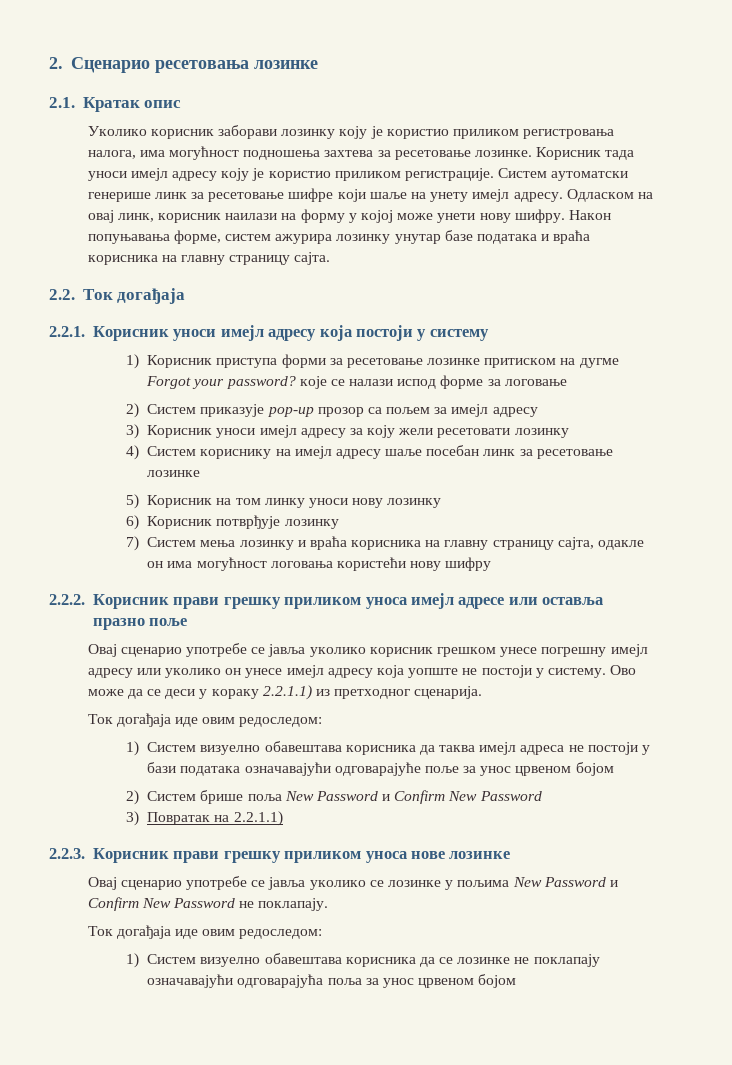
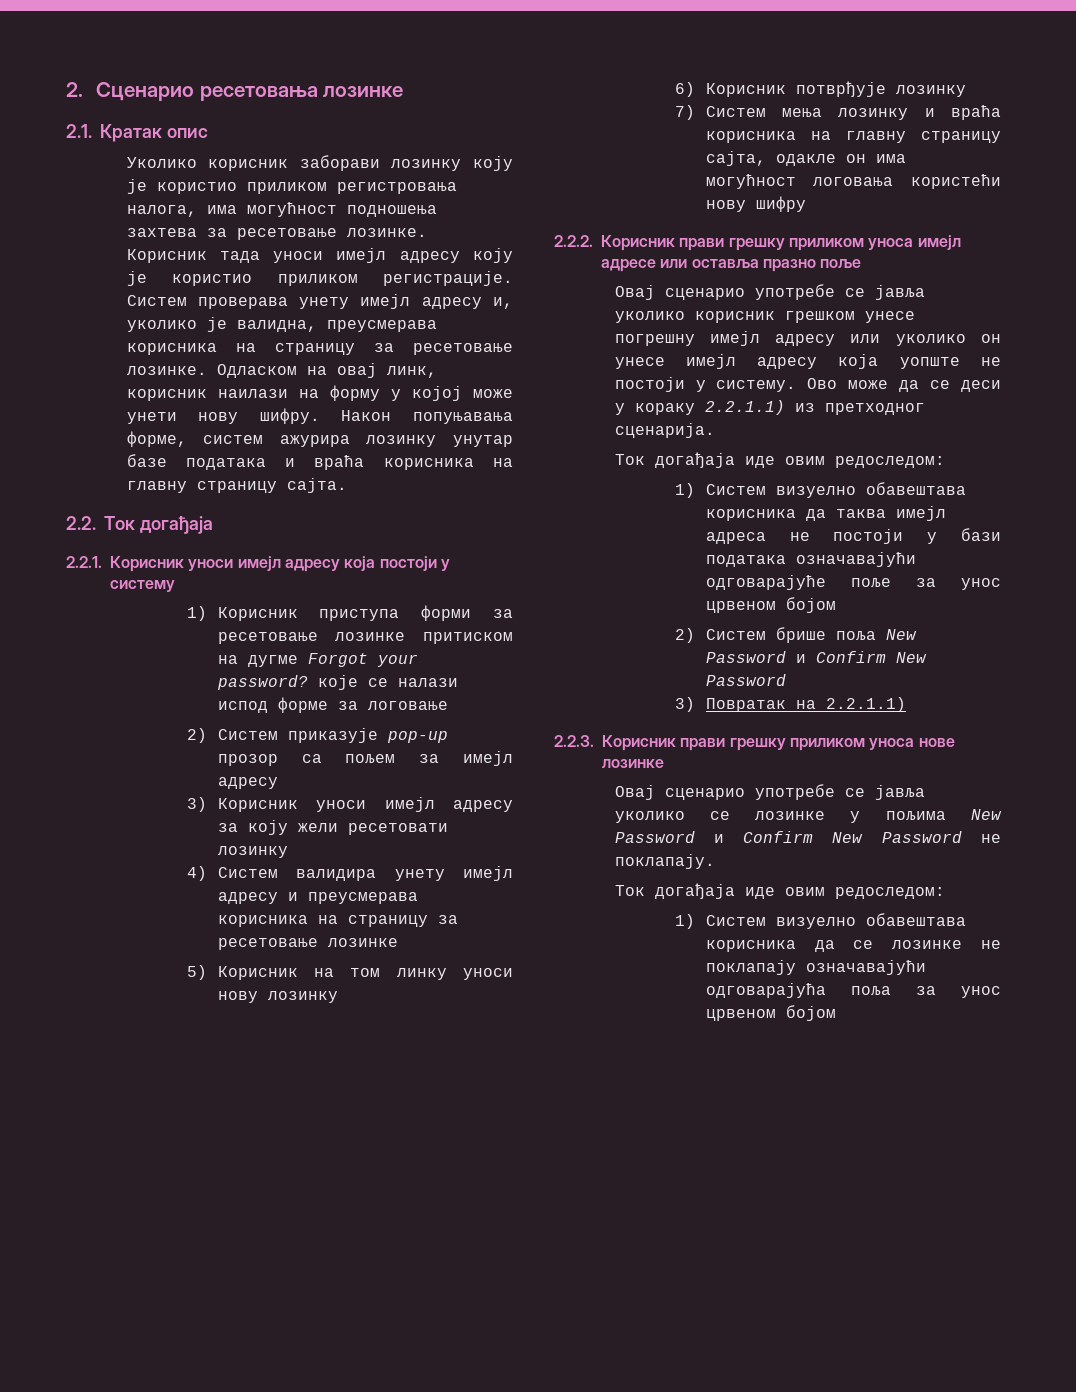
- Систем аутоматски генерише линк за ресетовање шифре који шаље на унету имејл адресу.
+ Систем проверава унету имејл адресу и, уколико је валидна, преусмерава корисника на страницу за ресетовање лозинке.
- 4) Систем кориснику на имејл адресу шаље посебан линк за ресетовање лозинке
+ 4) Систем валидира унету имејл адресу и преусмерава корисника на страницу за ресетовање лозинке

